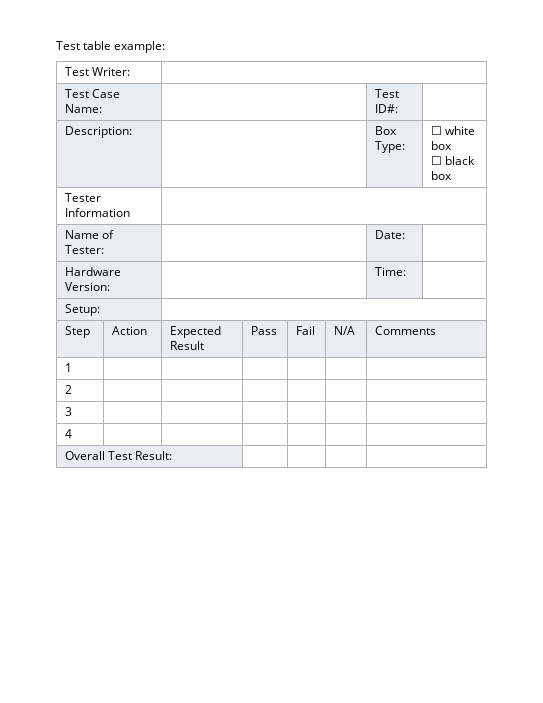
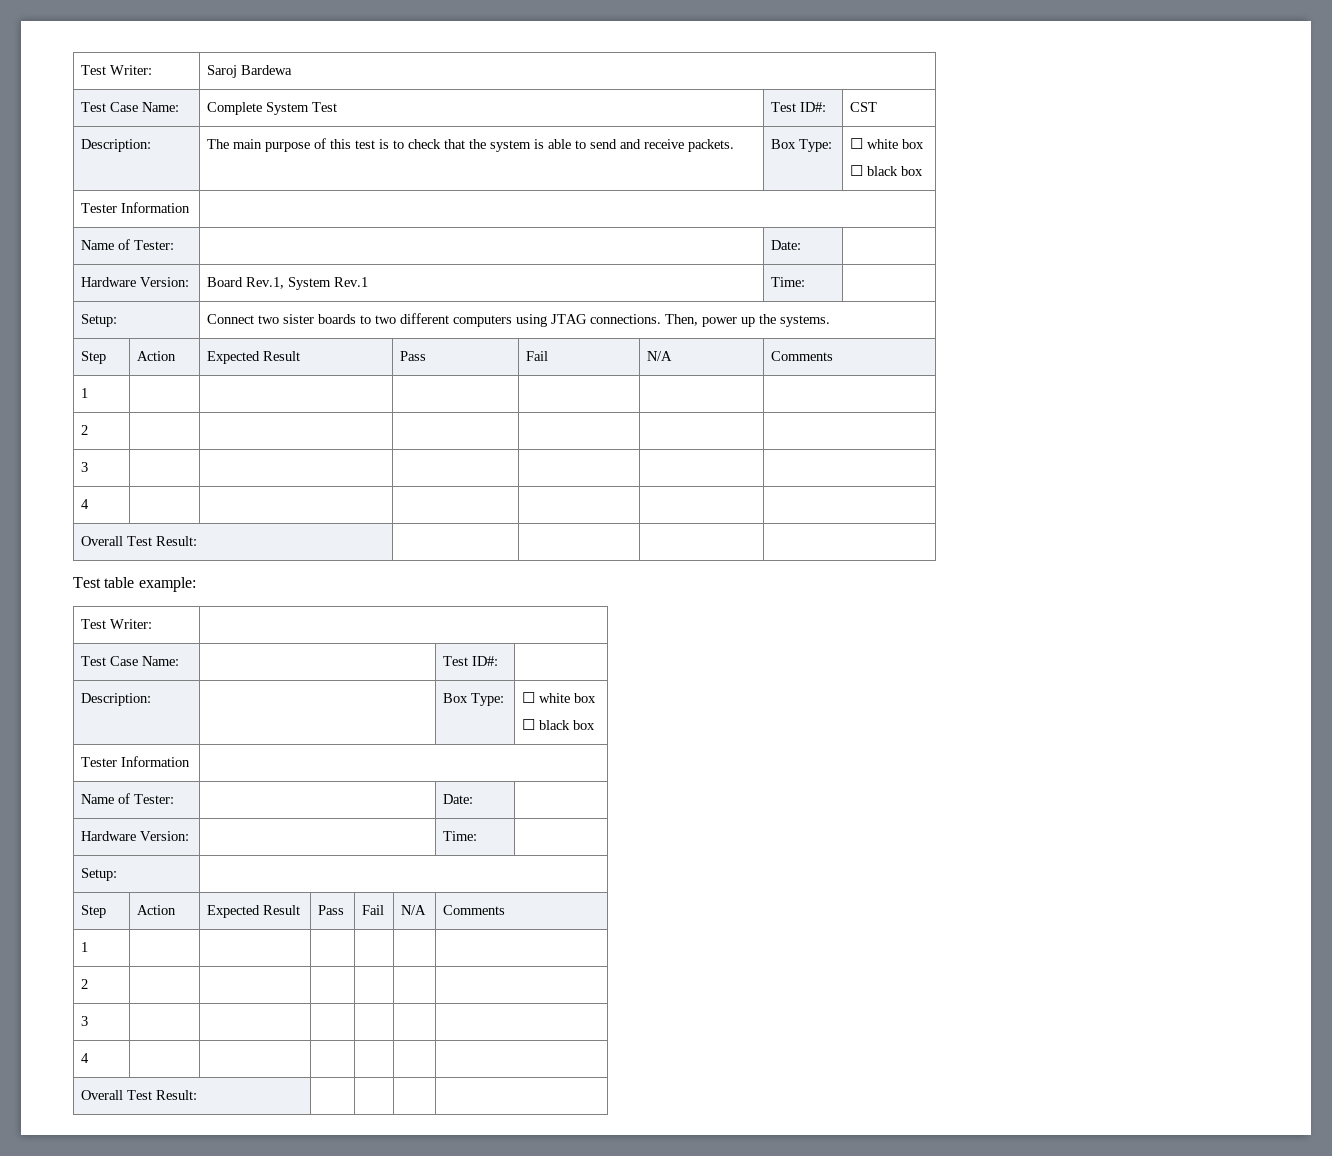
+ Test Writer: | Saroj Bardewa
+ Test Case Name: | Complete System Test | Test ID#: | CST
+ Description: | The main purpose of this test is to check that the system is able to send and receive packets. | Box Type: | ☐ white box
+ ☐ black box
+ Tester Information |
+ Name of Tester: | | Date: |
+ Hardware Version: | Board Rev.1, System Rev.1 | Time: |
+ Setup: | Connect two sister boards to two different computers using JTAG connections. Then, power up the systems.
+ Step | Action | Expected Result | Pass | Fail | N/A | Comments
+ 1 | | | | | |
+ 2 | | | | | |
+ 3 | | | | | |
+ 4 | | | | | |
+ Overall Test Result: | | | |

